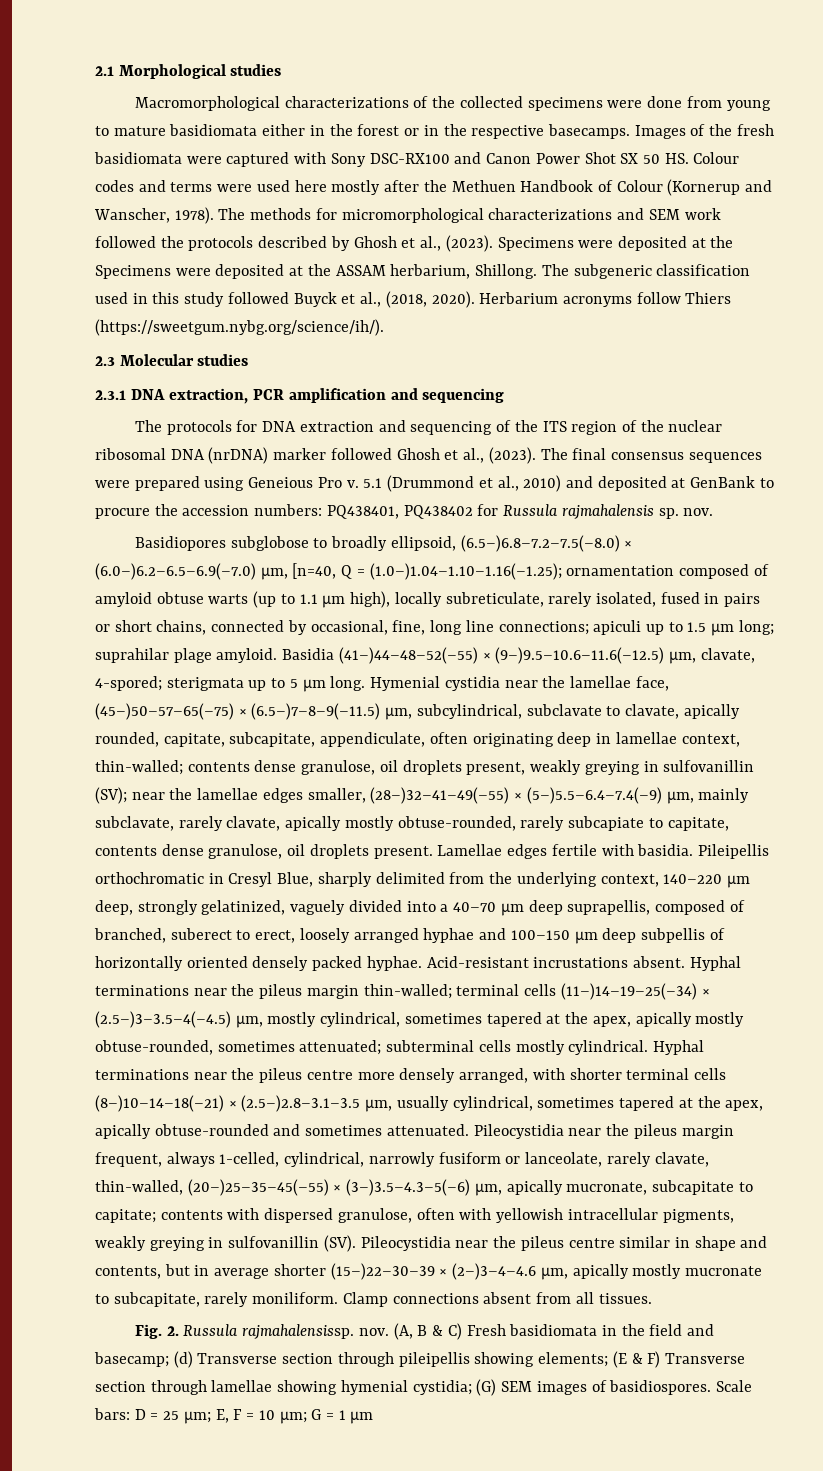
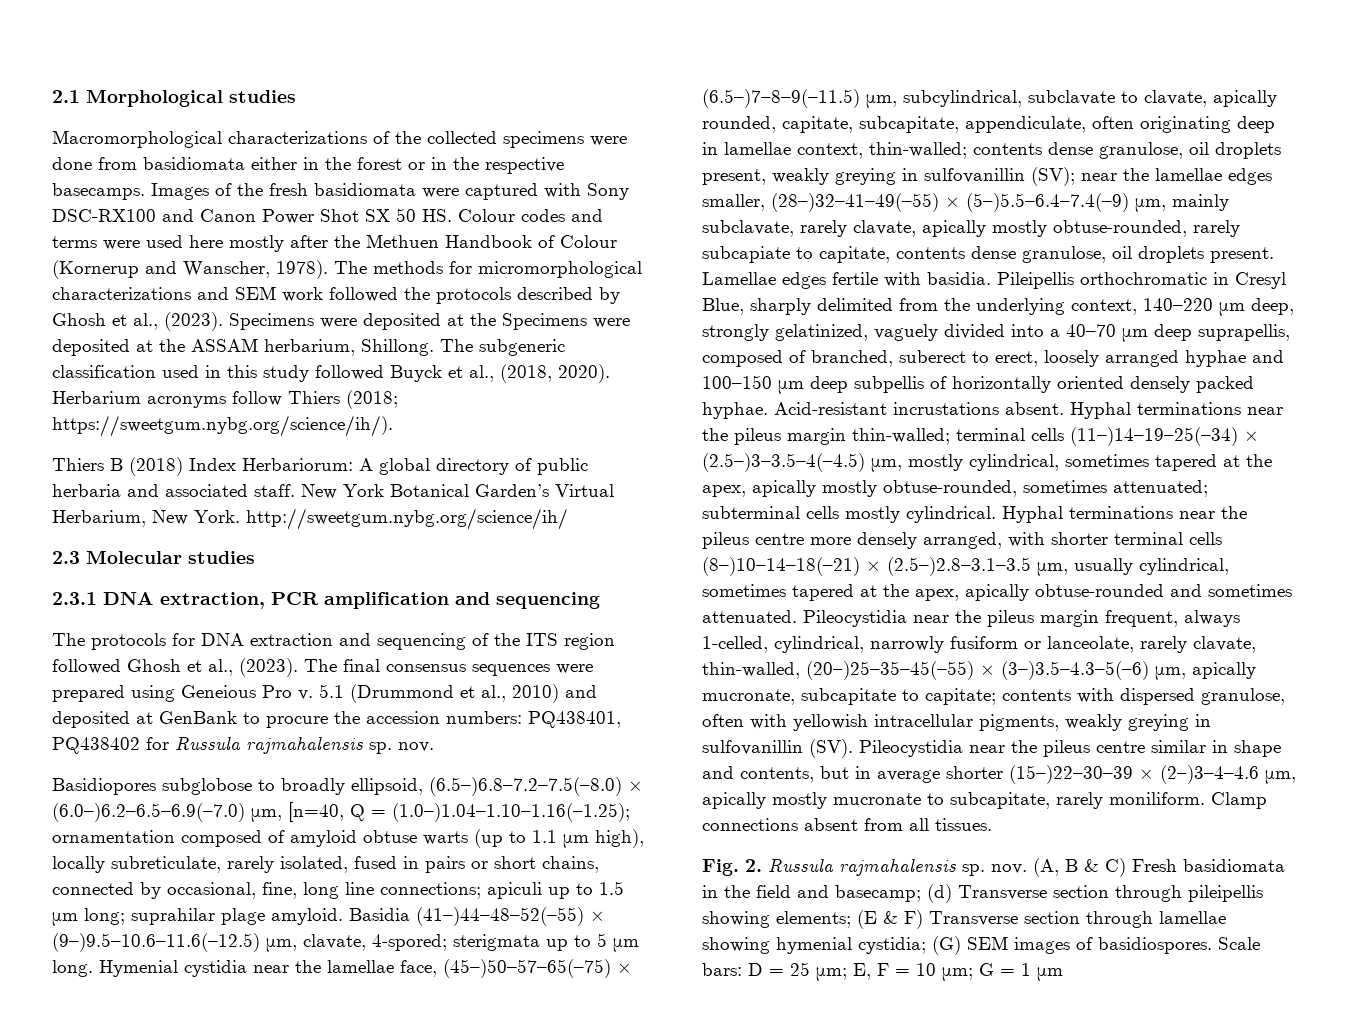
- Macromorphological characterizations of the collected specimens were done from young to mature basidiomata either in the forest or in the respective basecamps.
+ Macromorphological characterizations of the collected specimens were done from basidiomata either in the forest or in the respective basecamps.
- Herbarium acronyms follow Thiers (https://sweetgum.nybg.org/science/ih/).
+ Herbarium acronyms follow Thiers (2018; https://sweetgum.nybg.org/science/ih/).
+ Thiers B (2018) Index Herbariorum: A global directory of public herbaria and associated staff. New York Botanical Garden’s Virtual Herbarium, New York. http://sweetgum.nybg.org/science/ih/
- The protocols for DNA extraction and sequencing of the ITS region of the nuclear ribosomal DNA (nrDNA) marker followed Ghosh et al., (2023).
+ The protocols for DNA extraction and sequencing of the ITS region followed Ghosh et al., (2023).
- Fig. 2. Russula rajmahalensissp. nov.
+ Fig. 2. Russula rajmahalensis sp. nov.

